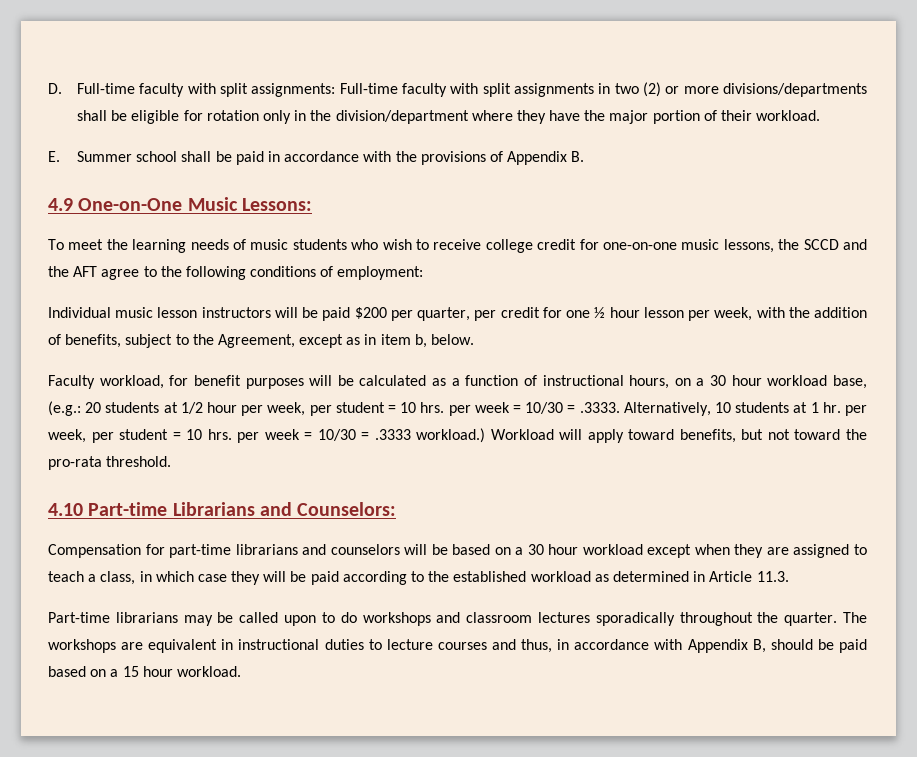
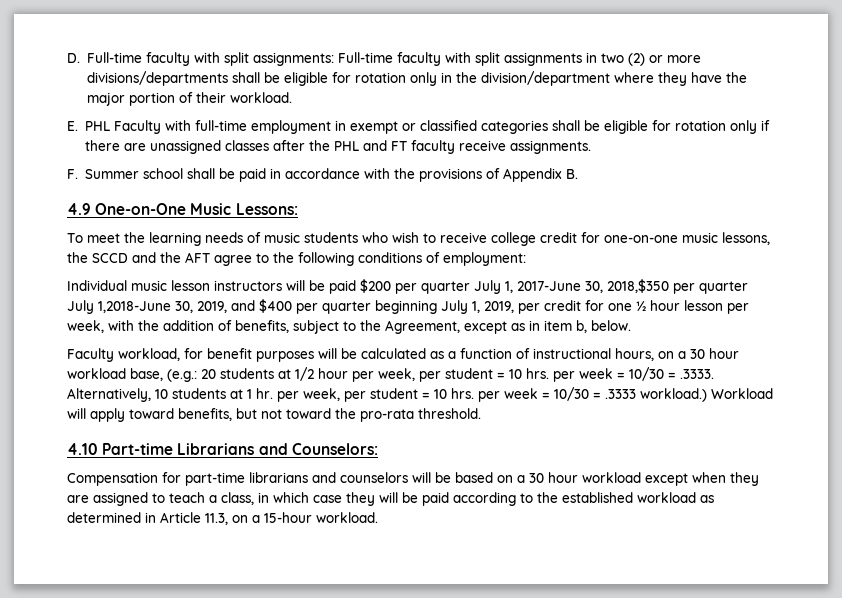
- E. Summer school shall be paid in accordance with the provisions of Appendix B.
+ E. PHL Faculty with full-time employment in exempt or classified categories shall be eligible for rotation only if there are unassigned classes after the PHL and FT faculty receive assignments.
+ F. Summer school shall be paid in accordance with the provisions of Appendix B.
- Individual music lesson instructors will be paid $200 per quarter, per credit for one ½ hour lesson per week, with the addition of benefits, subject to the Agreement, except as in item b, below.
+ Individual music lesson instructors will be paid $200 per quarter July 1, 2017-June 30, 2018,$350 per quarter July 1,2018-June 30, 2019, and $400 per quarter beginning July 1, 2019, per credit for one ½ hour lesson per week, with the addition of benefits, subject to the Agreement, except as in item b, below.
- Compensation for part-time librarians and counselors will be based on a 30 hour workload except when they are assigned to teach a class, in which case they will be paid according to the established workload as determined in Article 11.3.
- Part-time librarians may be called upon to do workshops and classroom lectures sporadically throughout the quarter. The workshops are equivalent in instructional duties to lecture courses and thus, in accordance with Appendix B, should be paid based on a 15 hour workload.
+ Compensation for part-time librarians and counselors will be based on a 30 hour workload except when they are assigned to teach a class, in which case they will be paid according to the established workload as determined in Article 11.3, on a 15-hour workload.

